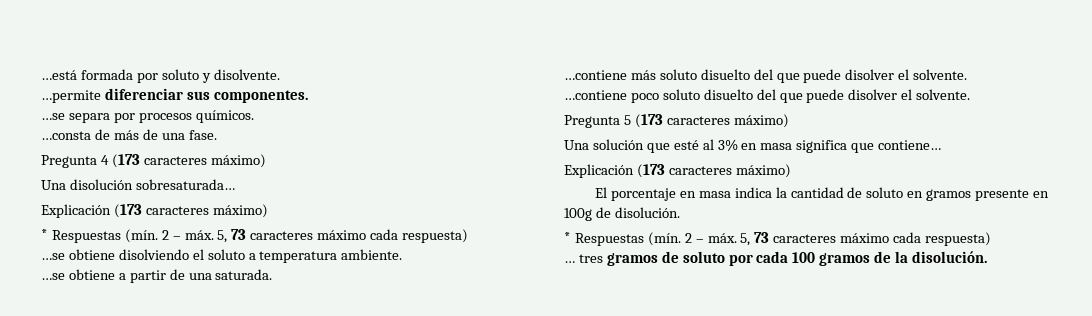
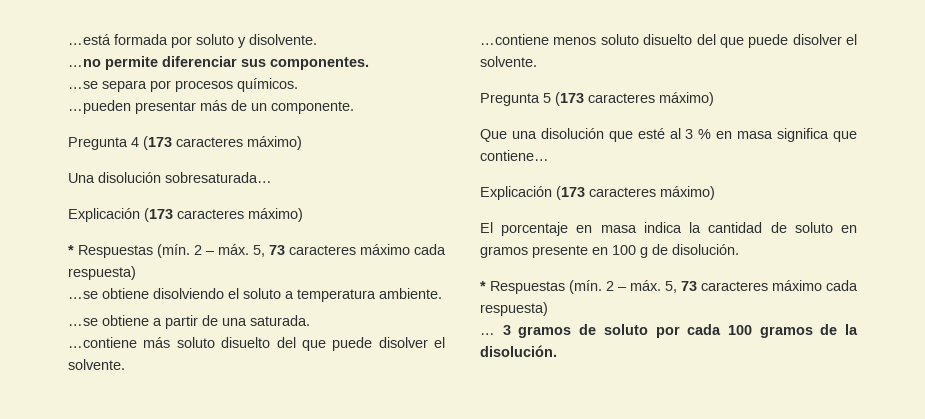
- …permite diferenciar sus componentes.
+ …no permite diferenciar sus componentes.
- …consta de más de una fase.
+ …pueden presentar más de un componente.
- …contiene poco soluto disuelto del que puede disolver el solvente.
+ …contiene menos soluto disuelto del que puede disolver el solvente.
- Una solución que esté al 3% en masa significa que contiene…
+ Que una disolución que esté al 3 % en masa significa que contiene…
- El porcentaje en masa indica la cantidad de soluto en gramos presente en 100g de disolución.
+ El porcentaje en masa indica la cantidad de soluto en gramos presente en 100 g de disolución.
- … tres gramos de soluto por cada 100 gramos de la disolución.
+ … 3 gramos de soluto por cada 100 gramos de la disolución.

